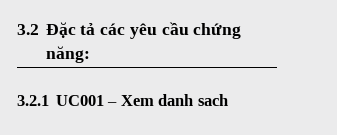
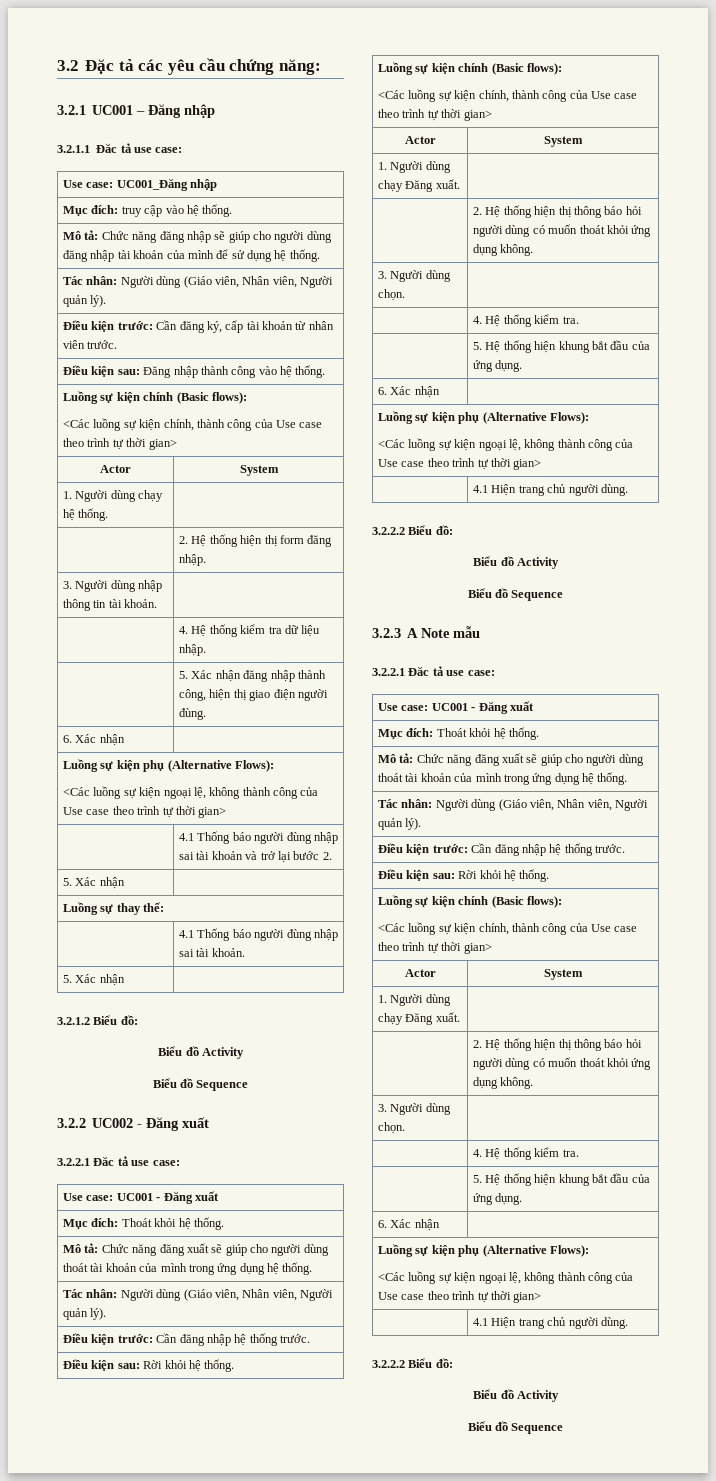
- 3.2.1 UC001 – Xem danh sach
+ 3.2.1 UC001 – Đăng nhập
+ 3.2.1.1 Đăc tả use case:
+ Use case: UC001_Đăng nhập
+ Mục đích: truy cập vào hệ thống.
+ Mô tả: Chức năng đăng nhập sẽ giúp cho người dùng đăng nhập tài khoản của mình để sử dụng hệ thống.
+ Tác nhân: Người dùng (Giáo viên, Nhân viên, Người quản lý).
+ Điều kiện trước: Cần đăng ký, cấp tài khoản từ nhân viên trước.
+ Điều kiện sau: Đăng nhập thành công vào hệ thống.
+ Luồng sự kiện chính (Basic flows):
+ <Các luồng sự kiện chính, thành công của Use case theo trình tự thời gian>
+ Actor | System
+ 1. Người dùng chạy hệ thống. |
+ | 2. Hệ thống hiện thị form đăng nhập.
+ 3. Người dùng nhập thông tin tài khoản. |
+ | 4. Hệ thống kiểm tra dữ liệu nhập.
+ | 5. Xác nhận đăng nhập thành công, hiện thị giao điện người đùng.
+ 6. Xác nhận |
+ Luồng sự kiện phụ (Alternative Flows):
+ <Các luồng sự kiện ngoại lệ, không thành công của Use case theo trình tự thời gian>
+ | 4.1 Thống báo người đùng nhập sai tài khoản và trở lại bước 2.
+ 5. Xác nhận |
+ Luồng sự thay thế:
+ | 4.1 Thống báo người đùng nhập sai tài khoản.
+ 5. Xác nhận |
+ 3.2.1.2 Biểu đồ:
+ Biểu đồ Activity
+ Biểu đồ Sequence
+ 3.2.2 UC002 - Đăng xuất
+ 3.2.2.1 Đăc tả use case:
+ Use case: UC001 - Đăng xuất
+ Mục đích: Thoát khỏi hệ thống.
+ Mô tả: Chức năng đăng xuất sẽ giúp cho người dùng thoát tài khoản của mình trong ứng dụng hệ thống.
+ Tác nhân: Người dùng (Giáo viên, Nhân viên, Người quản lý).
+ Điều kiện trước: Cần đăng nhập hệ thống trước.
+ Điều kiện sau: Rời khỏi hệ thống.
+ Luồng sự kiện chính (Basic flows):
+ <Các luồng sự kiện chính, thành công của Use case theo trình tự thời gian>
+ Actor | System
+ 1. Người dùng chạy Đăng xuất. |
+ | 2. Hệ thống hiện thị thông báo hỏi người dùng có muốn thoát khỏi ứng dụng không.
+ 3. Người dùng chọn. |
+ | 4. Hệ thống kiểm tra.
+ | 5. Hệ thống hiện khung bắt đầu của ứng dụng.
+ 6. Xác nhận |
+ Luồng sự kiện phụ (Alternative Flows):
+ <Các luồng sự kiện ngoại lệ, không thành công của Use case theo trình tự thời gian>
+ | 4.1 Hiện trang chủ người dùng.
+ 3.2.2.2 Biểu đồ:
+ Biểu đồ Activity
+ Biểu đồ Sequence
+ 3.2.3 A Note mẫu
+ 3.2.2.1 Đăc tả use case:
+ Use case: UC001 - Đăng xuất
+ Mục đích: Thoát khỏi hệ thống.
+ Mô tả: Chức năng đăng xuất sẽ giúp cho người dùng thoát tài khoản của mình trong ứng dụng hệ thống.
+ Tác nhân: Người dùng (Giáo viên, Nhân viên, Người quản lý).
+ Điều kiện trước: Cần đăng nhập hệ thống trước.
+ Điều kiện sau: Rời khỏi hệ thống.
+ Luồng sự kiện chính (Basic flows):
+ <Các luồng sự kiện chính, thành công của Use case theo trình tự thời gian>
+ Actor | System
+ 1. Người dùng chạy Đăng xuất. |
+ | 2. Hệ thống hiện thị thông báo hỏi người dùng có muốn thoát khỏi ứng dụng không.
+ 3. Người dùng chọn. |
+ | 4. Hệ thống kiểm tra.
+ | 5. Hệ thống hiện khung bắt đầu của ứng dụng.
+ 6. Xác nhận |
+ Luồng sự kiện phụ (Alternative Flows):
+ <Các luồng sự kiện ngoại lệ, không thành công của Use case theo trình tự thời gian>
+ | 4.1 Hiện trang chủ người dùng.
+ 3.2.2.2 Biểu đồ:
+ Biểu đồ Activity
+ Biểu đồ Sequence

